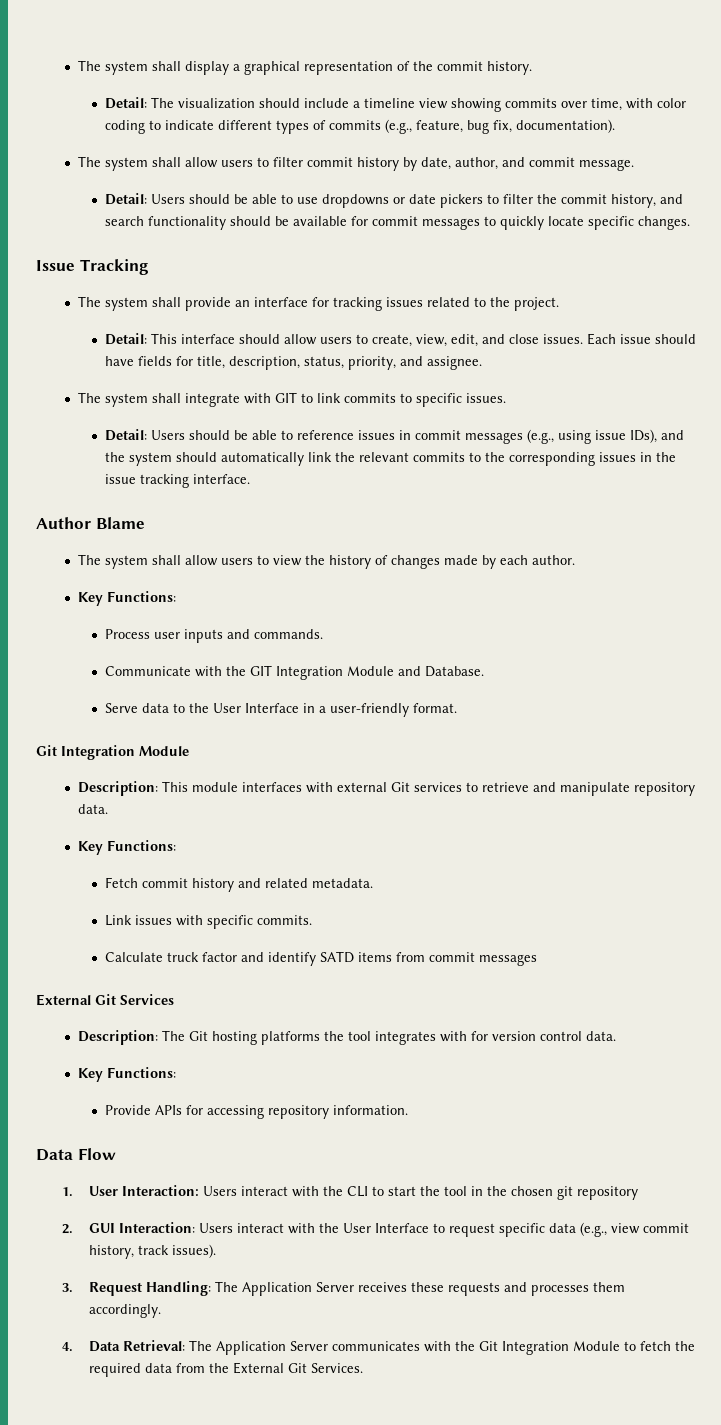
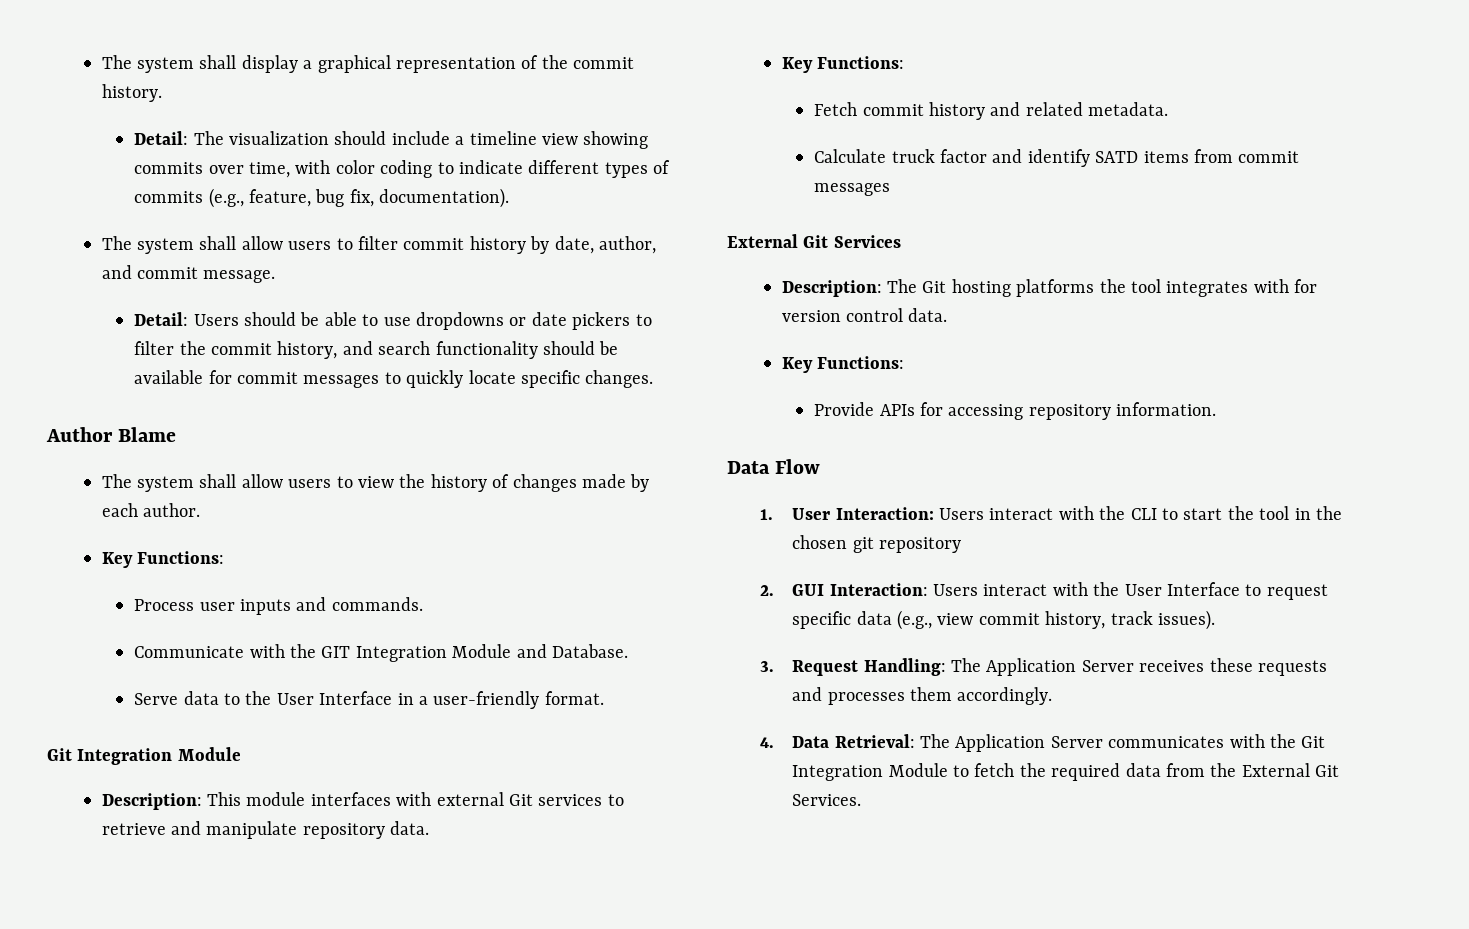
- Issue Tracking
- The system shall provide an interface for tracking issues related to the project.
- Detail: This interface should allow users to create, view, edit, and close issues. Each issue should have fields for title, description, status, priority, and assignee.
- The system shall integrate with GIT to link commits to specific issues.
- Detail: Users should be able to reference issues in commit messages (e.g., using issue IDs), and the system should automatically link the relevant commits to the corresponding issues in the issue tracking interface.
- Link issues with specific commits.

